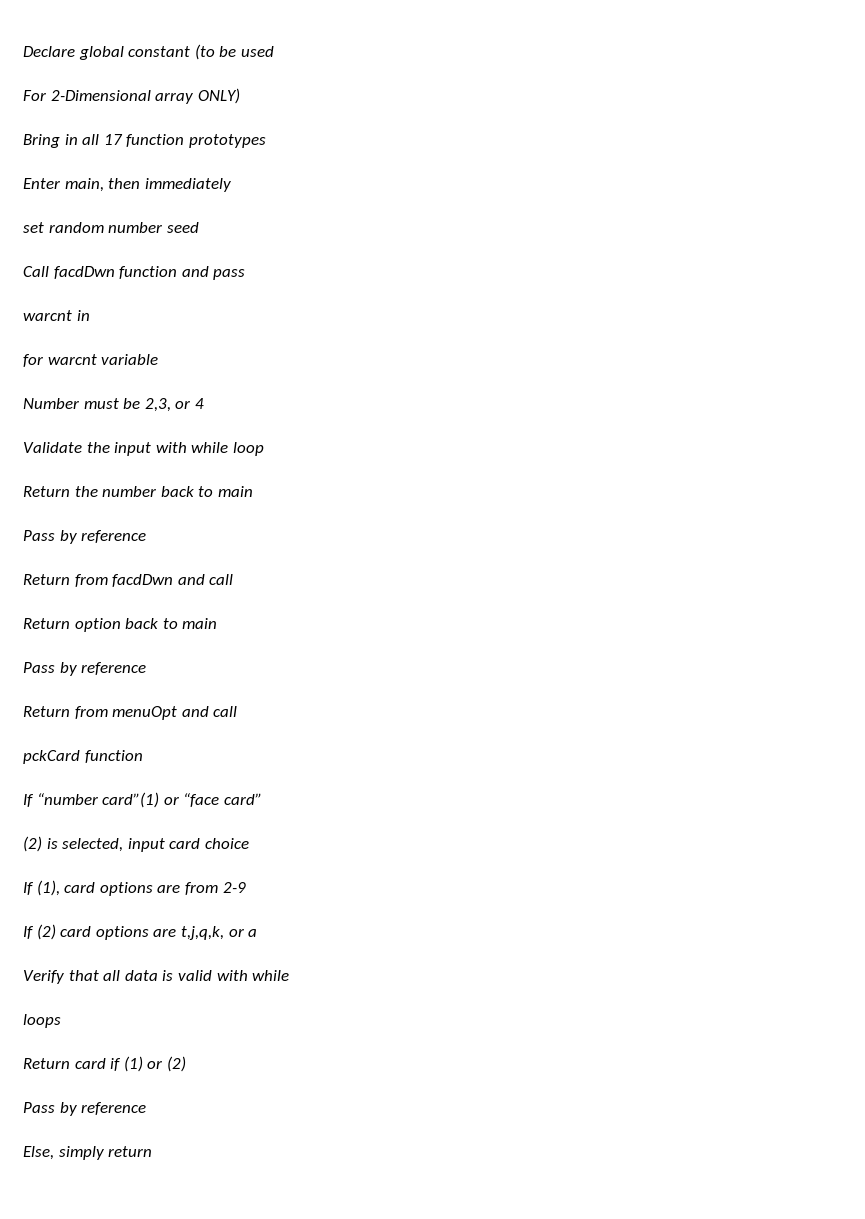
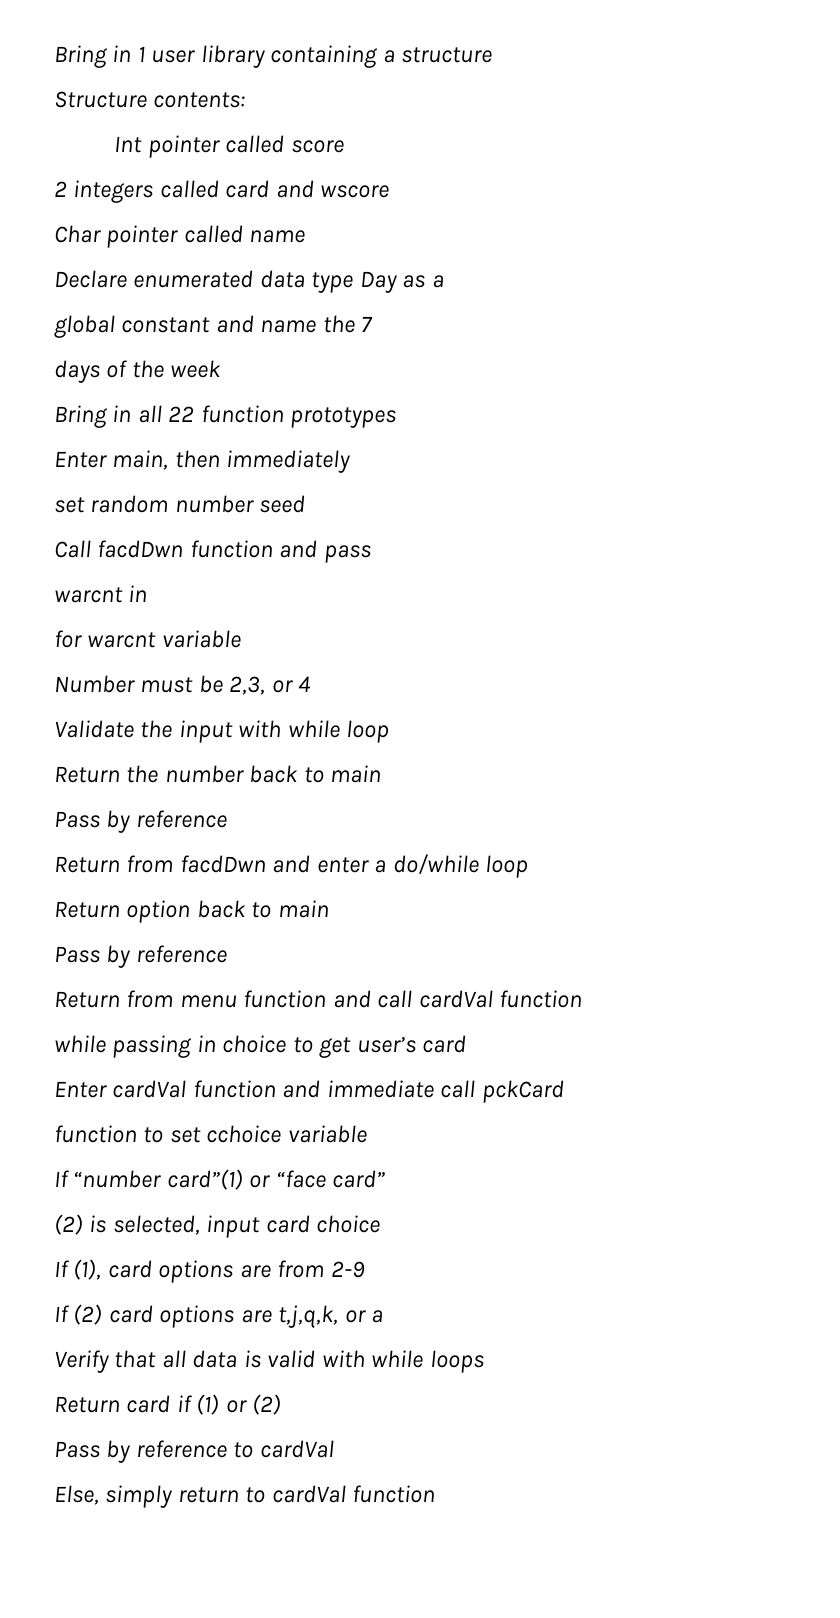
- Declare global constant (to be used
- For 2-Dimensional array ONLY)
+ Bring in 1 user library containing a structure
+ Structure contents:
+ Int pointer called score
+ 2 integers called card and wscore
+ Char pointer called name
+ Declare enumerated data type Day as a
+ global constant and name the 7
+ days of the week
- Bring in all 17 function prototypes
+ Bring in all 22 function prototypes
- Return from facdDwn and call
+ Return from facdDwn and enter a do/while loop
- Return from menuOpt and call
- pckCard function
+ Return from menu function and call cardVal function
+ while passing in choice to get user’s card
+ Enter cardVal function and immediate call pckCard
+ function to set cchoice variable
- Verify that all data is valid with while
- loops
+ Verify that all data is valid with while loops
  Return card if (1) or (2)
- Pass by reference
+ Pass by reference to cardVal
- Else, simply return
+ Else, simply return to cardVal function

